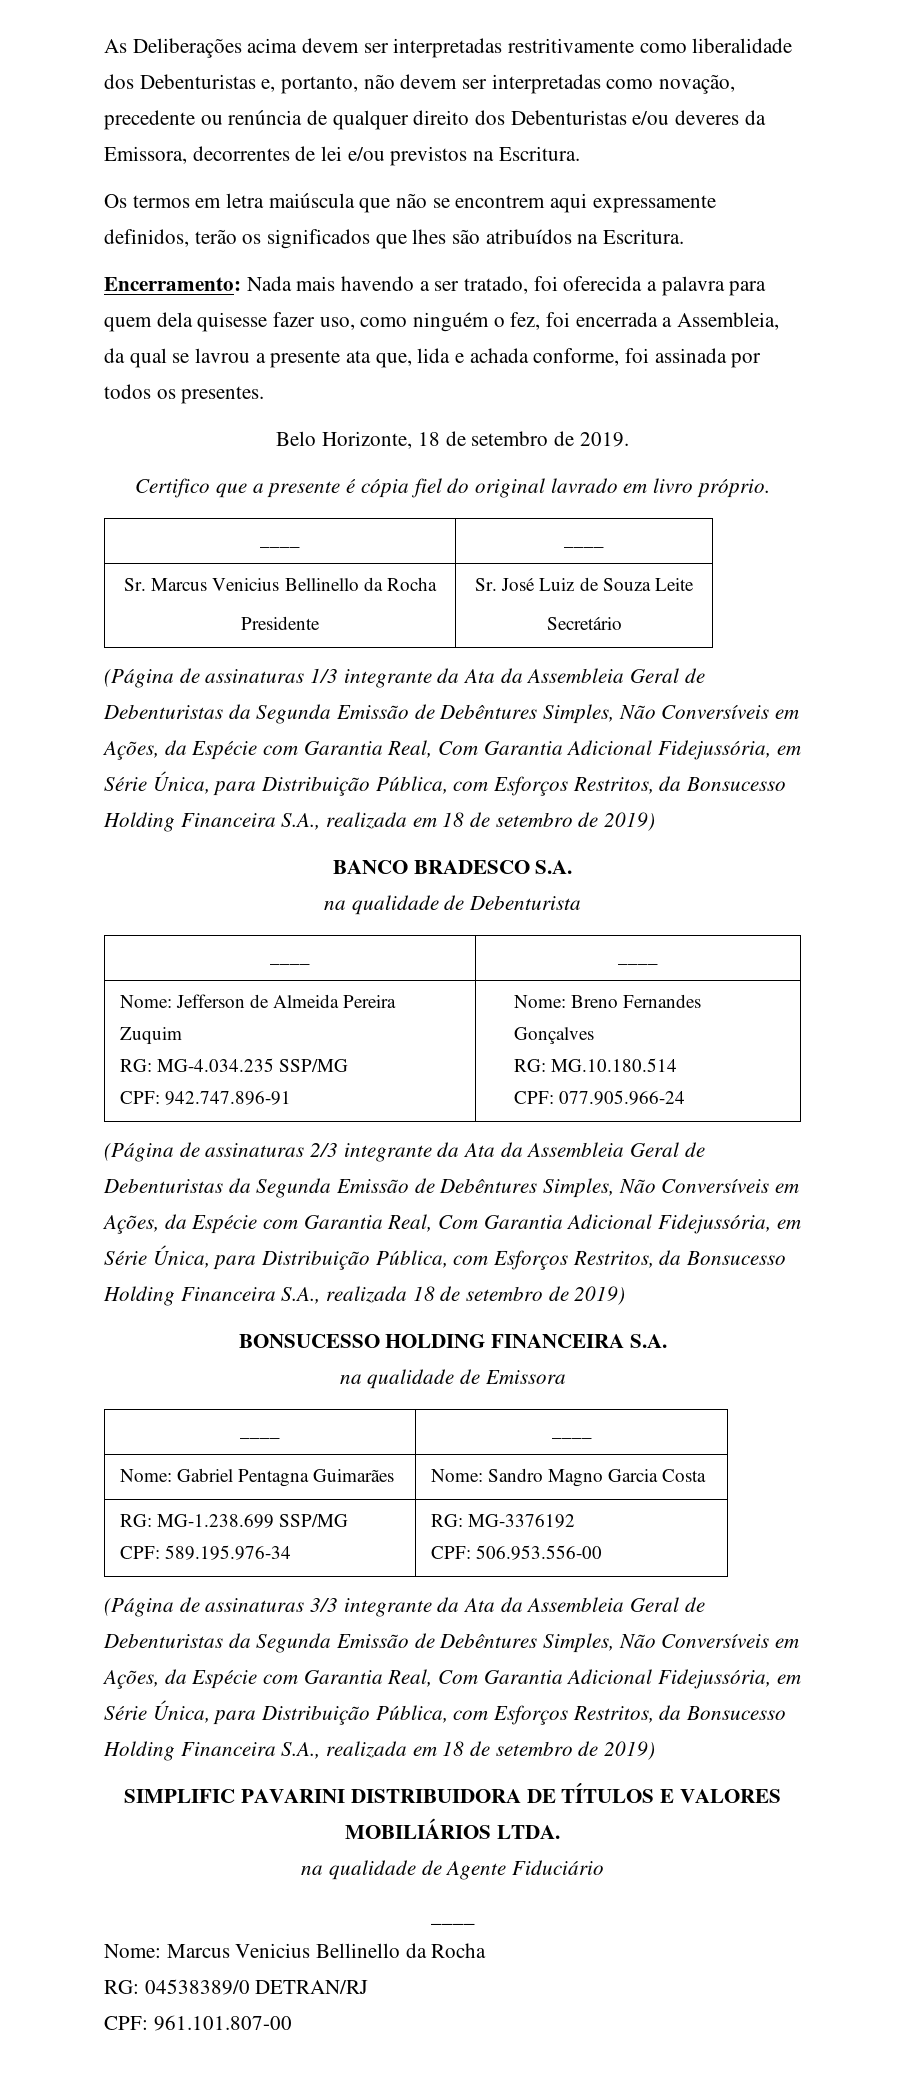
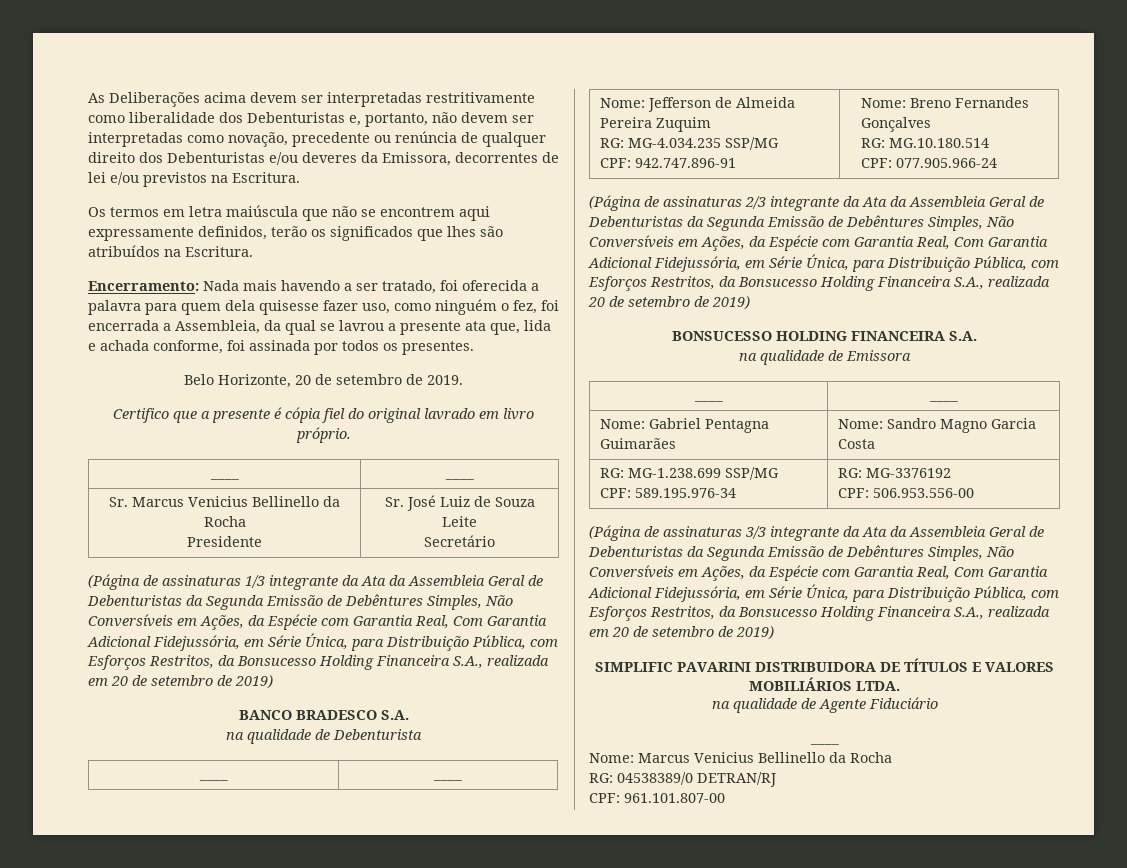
- Belo Horizonte, 18 de setembro de 2019.
+ Belo Horizonte, 20 de setembro de 2019.
- (Página de assinaturas 1/3 integrante da Ata da Assembleia Geral de Debenturistas da Segunda Emissão de Debêntures Simples, Não Conversíveis em Ações, da Espécie com Garantia Real, Com Garantia Adicional Fidejussória, em Série Única, para Distribuição Pública, com Esforços Restritos, da Bonsucesso Holding Financeira S.A., realizada em 18 de setembro de 2019)
+ (Página de assinaturas 1/3 integrante da Ata da Assembleia Geral de Debenturistas da Segunda Emissão de Debêntures Simples, Não Conversíveis em Ações, da Espécie com Garantia Real, Com Garantia Adicional Fidejussória, em Série Única, para Distribuição Pública, com Esforços Restritos, da Bonsucesso Holding Financeira S.A., realizada em 20 de setembro de 2019)
- (Página de assinaturas 2/3 integrante da Ata da Assembleia Geral de Debenturistas da Segunda Emissão de Debêntures Simples, Não Conversíveis em Ações, da Espécie com Garantia Real, Com Garantia Adicional Fidejussória, em Série Única, para Distribuição Pública, com Esforços Restritos, da Bonsucesso Holding Financeira S.A., realizada 18 de setembro de 2019)
+ (Página de assinaturas 2/3 integrante da Ata da Assembleia Geral de Debenturistas da Segunda Emissão de Debêntures Simples, Não Conversíveis em Ações, da Espécie com Garantia Real, Com Garantia Adicional Fidejussória, em Série Única, para Distribuição Pública, com Esforços Restritos, da Bonsucesso Holding Financeira S.A., realizada 20 de setembro de 2019)
- (Página de assinaturas 3/3 integrante da Ata da Assembleia Geral de Debenturistas da Segunda Emissão de Debêntures Simples, Não Conversíveis em Ações, da Espécie com Garantia Real, Com Garantia Adicional Fidejussória, em Série Única, para Distribuição Pública, com Esforços Restritos, da Bonsucesso Holding Financeira S.A., realizada em 18 de setembro de 2019)
+ (Página de assinaturas 3/3 integrante da Ata da Assembleia Geral de Debenturistas da Segunda Emissão de Debêntures Simples, Não Conversíveis em Ações, da Espécie com Garantia Real, Com Garantia Adicional Fidejussória, em Série Única, para Distribuição Pública, com Esforços Restritos, da Bonsucesso Holding Financeira S.A., realizada em 20 de setembro de 2019)

